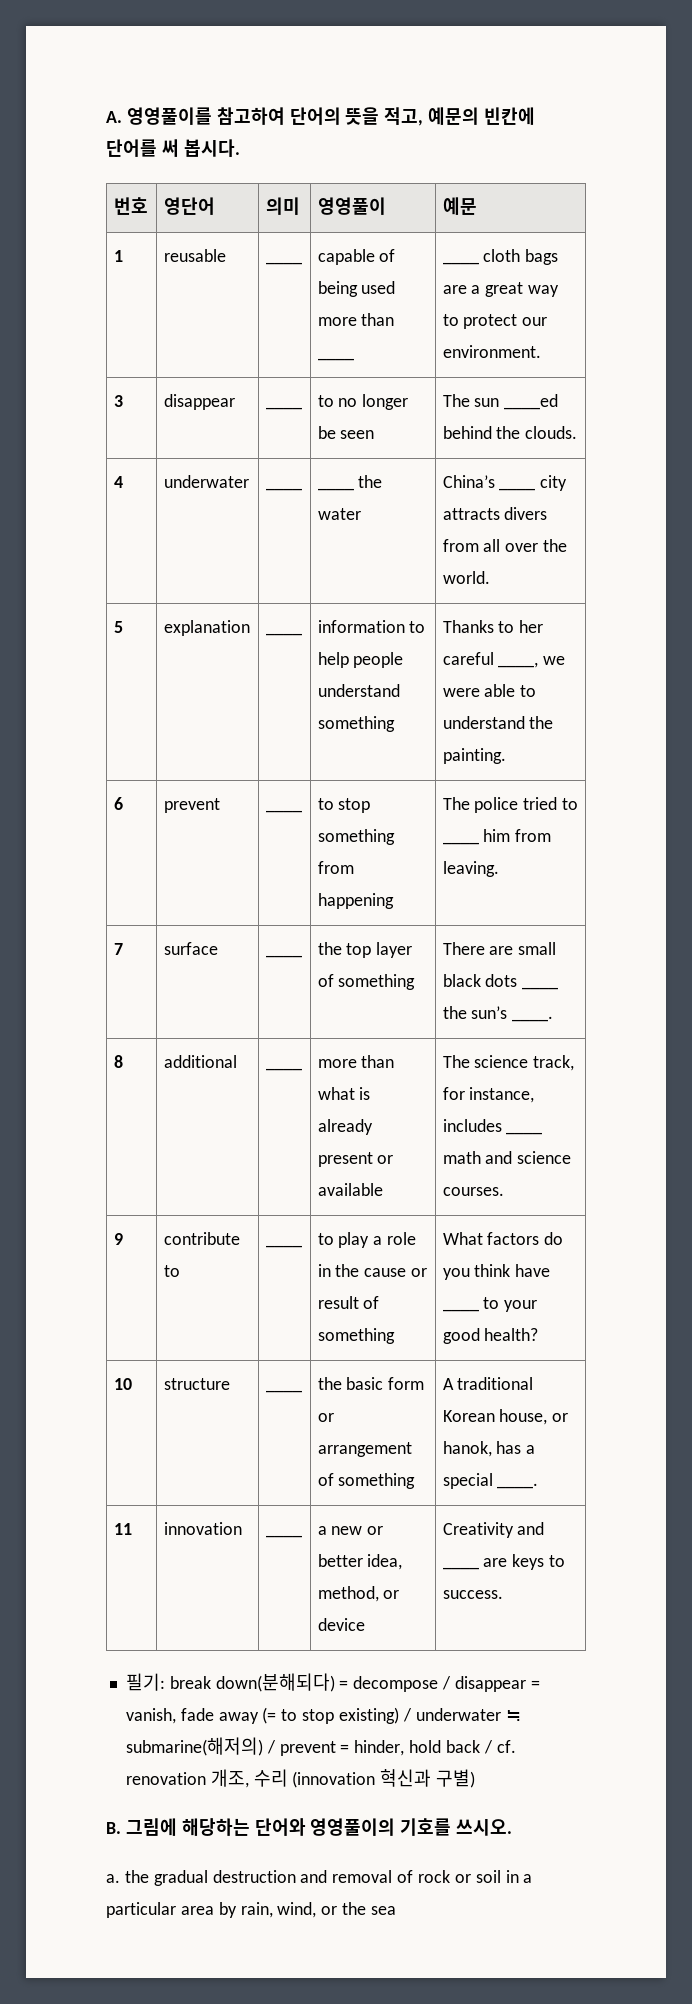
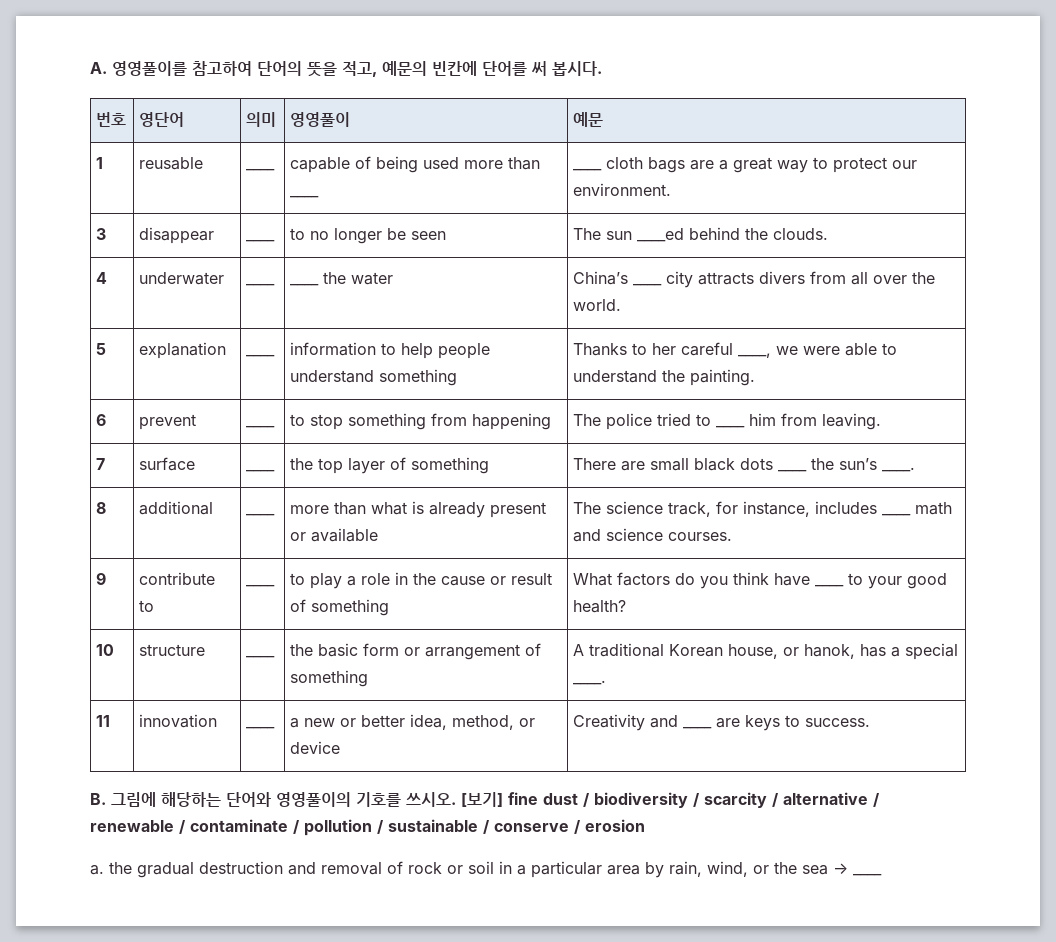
- 필기: break down(분해되다) = decompose / disappear = vanish, fade away (= to stop existing) / underwater ≒ submarine(해저의) / prevent = hinder, hold back / cf. renovation 개조, 수리 (innovation 혁신과 구별)
+ [보기] fine dust / biodiversity / scarcity / alternative / renewable / contaminate / pollution / sustainable / conserve / erosion
- a. the gradual destruction and removal of rock or soil in a particular area by rain, wind, or the sea
+ a. the gradual destruction and removal of rock or soil in a particular area by rain, wind, or the sea → ____

